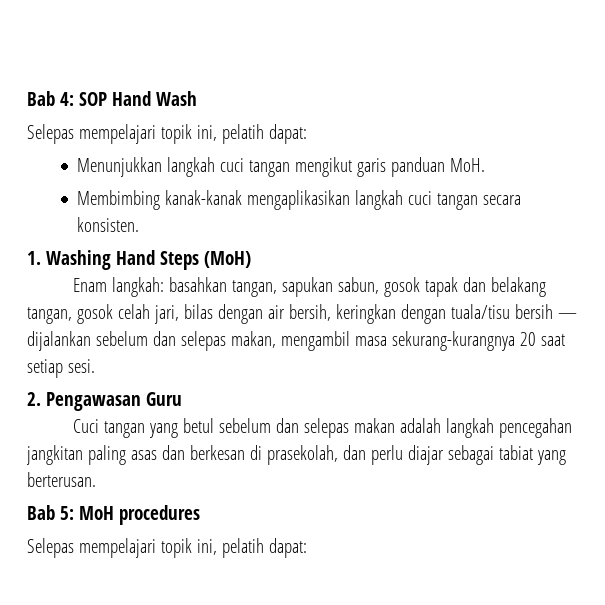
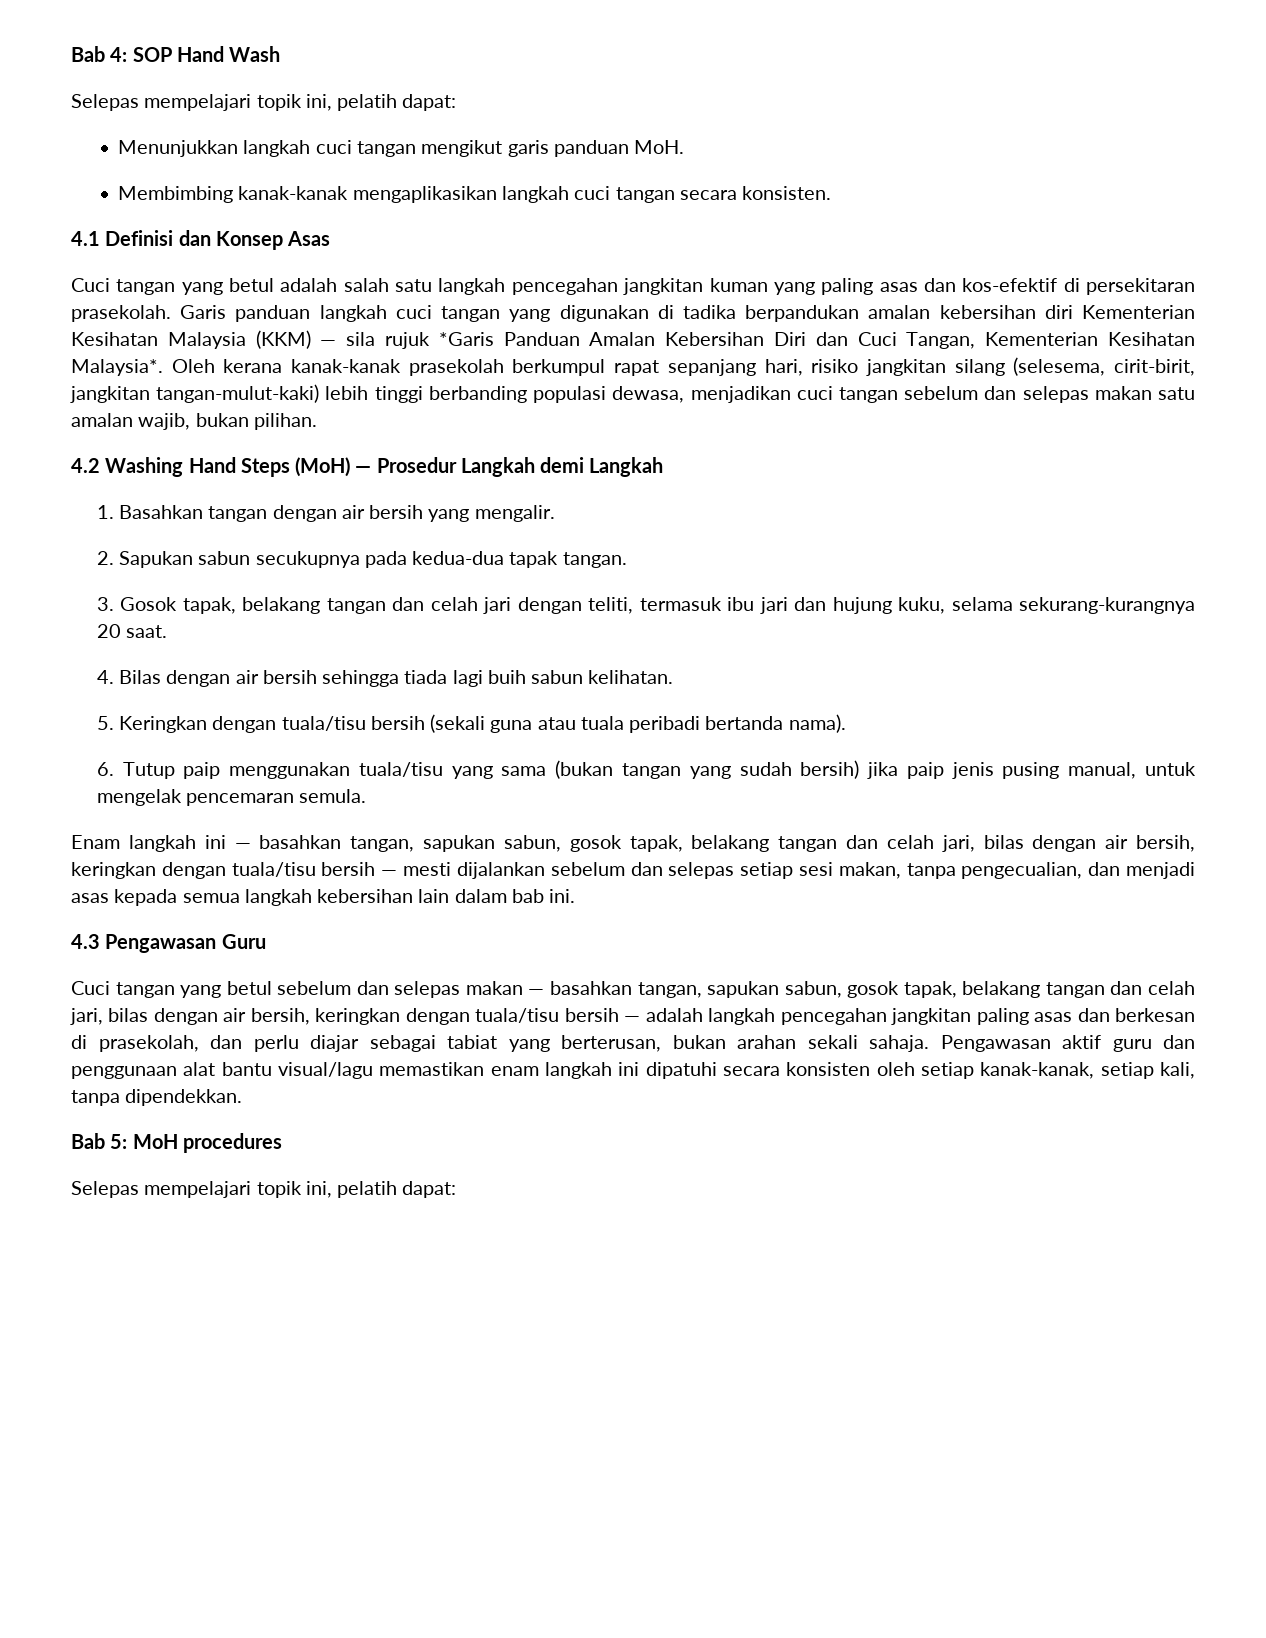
- 1. Washing Hand Steps (MoH)
- Enam langkah: basahkan tangan, sapukan sabun, gosok tapak dan belakang tangan, gosok celah jari, bilas dengan air bersih, keringkan dengan tuala/tisu bersih — dijalankan sebelum dan selepas makan, mengambil masa sekurang-kurangnya 20 saat setiap sesi.
- 2. Pengawasan Guru
+ 4.1 Definisi dan Konsep Asas
+ Cuci tangan yang betul adalah salah satu langkah pencegahan jangkitan kuman yang paling asas dan kos-efektif di persekitaran prasekolah. Garis panduan langkah cuci tangan yang digunakan di tadika berpandukan amalan kebersihan diri Kementerian Kesihatan Malaysia (KKM) — sila rujuk *Garis Panduan Amalan Kebersihan Diri dan Cuci Tangan, Kementerian Kesihatan Malaysia*. Oleh kerana kanak-kanak prasekolah berkumpul rapat sepanjang hari, risiko jangkitan silang (selesema, cirit-birit, jangkitan tangan-mulut-kaki) lebih tinggi berbanding populasi dewasa, menjadikan cuci tangan sebelum dan selepas makan satu amalan wajib, bukan pilihan.
+ 4.2 Washing Hand Steps (MoH) — Prosedur Langkah demi Langkah
+ 1. Basahkan tangan dengan air bersih yang mengalir.
+ 2. Sapukan sabun secukupnya pada kedua-dua tapak tangan.
+ 3. Gosok tapak, belakang tangan dan celah jari dengan teliti, termasuk ibu jari dan hujung kuku, selama sekurang-kurangnya 20 saat.
+ 4. Bilas dengan air bersih sehingga tiada lagi buih sabun kelihatan.
+ 5. Keringkan dengan tuala/tisu bersih (sekali guna atau tuala peribadi bertanda nama).
+ 6. Tutup paip menggunakan tuala/tisu yang sama (bukan tangan yang sudah bersih) jika paip jenis pusing manual, untuk mengelak pencemaran semula.
+ Enam langkah ini — basahkan tangan, sapukan sabun, gosok tapak, belakang tangan dan celah jari, bilas dengan air bersih, keringkan dengan tuala/tisu bersih — mesti dijalankan sebelum dan selepas setiap sesi makan, tanpa pengecualian, dan menjadi asas kepada semua langkah kebersihan lain dalam bab ini.
+ 4.3 Pengawasan Guru
- Cuci tangan yang betul sebelum dan selepas makan adalah langkah pencegahan jangkitan paling asas dan berkesan di prasekolah, dan perlu diajar sebagai tabiat yang berterusan.
+ Cuci tangan yang betul sebelum dan selepas makan — basahkan tangan, sapukan sabun, gosok tapak, belakang tangan dan celah jari, bilas dengan air bersih, keringkan dengan tuala/tisu bersih — adalah langkah pencegahan jangkitan paling asas dan berkesan di prasekolah, dan perlu diajar sebagai tabiat yang berterusan, bukan arahan sekali sahaja. Pengawasan aktif guru dan penggunaan alat bantu visual/lagu memastikan enam langkah ini dipatuhi secara konsisten oleh setiap kanak-kanak, setiap kali, tanpa dipendekkan.

